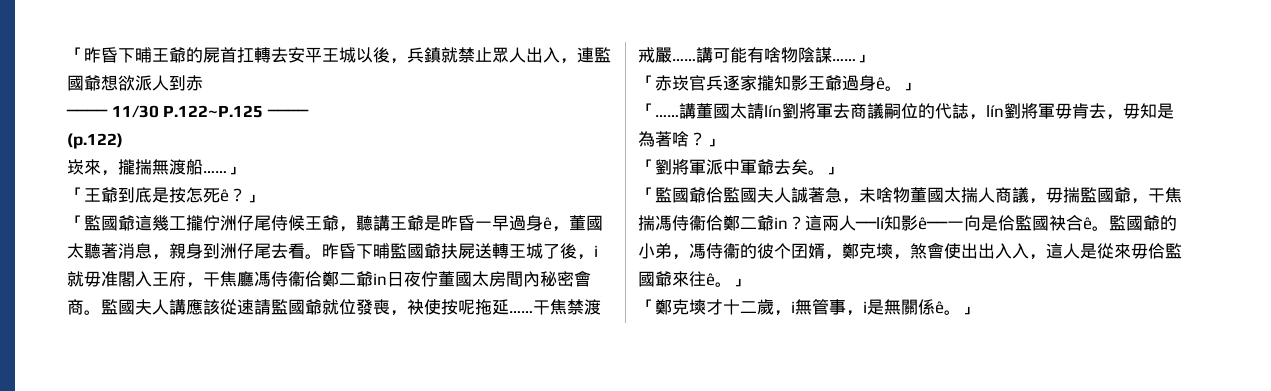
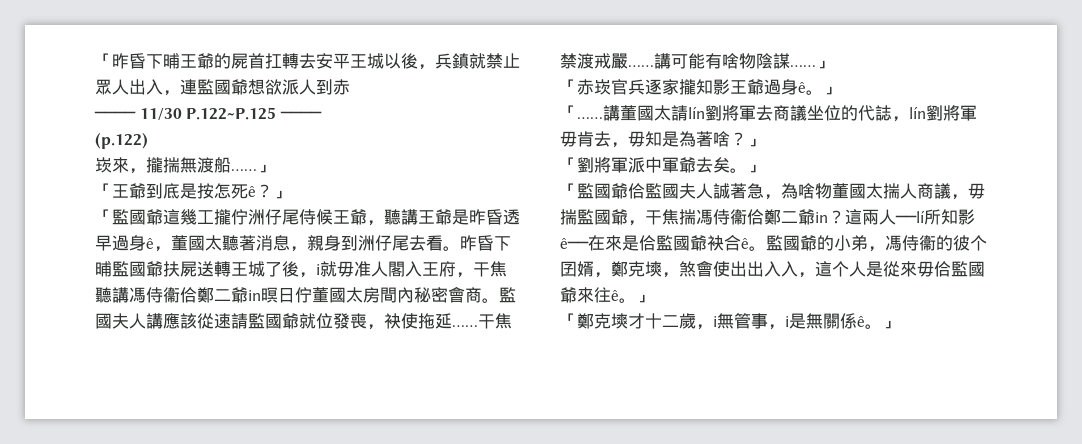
- 「監國爺這幾工攏佇洲仔尾侍候王爺，聽講王爺是昨昏一早過身ê，董國太聽著消息，親身到洲仔尾去看。
+ 「監國爺這幾工攏佇洲仔尾侍候王爺，聽講王爺是昨昏透早過身ê，董國太聽著消息，親身到洲仔尾去看。
- 昨昏下晡監國爺扶屍送轉王城了後，i就毋准閣入王府，干焦廳馮侍衞佮鄭二爺in日夜佇董國太房間內秘密會商。
+ 昨昏下晡監國爺扶屍送轉王城了後，i就毋准人閣入王府，干焦聽講馮侍衞佮鄭二爺in暝日佇董國太房間內秘密會商。
- 監國夫人講應該從速請監國爺就位發喪，袂使按呢拖延……
+ 監國夫人講應該從速請監國爺就位發喪，袂使拖延……
- 講董國太請lín劉將軍去商議嗣位的代誌，lín劉將軍毋肯去，毋知是為著啥？」
+ 講董國太請lín劉將軍去商議坐位的代誌，lín劉將軍毋肯去，毋知是為著啥？」
- 「監國爺佮監國夫人誠著急，未啥物董國太揣人商議，毋揣監國爺，干焦揣馮侍衞佮鄭二爺in？
+ 「監國爺佮監國夫人誠著急，為啥物董國太揣人商議，毋揣監國爺，干焦揣馮侍衞佮鄭二爺in？
- 這兩人──lí知影ê──一向是佮監國袂合ê。
+ 這兩人──lí所知影ê──在來是佮監國爺袂合ê。
- 監國爺的小弟，馮侍衞的彼个囝婿，鄭克塽，煞會使出出入入，這人是從來毋佮監國爺來往ê。」
+ 監國爺的小弟，馮侍衞的彼个囝婿，鄭克塽，煞會使出出入入，這个人是從來毋佮監國爺來往ê。」

